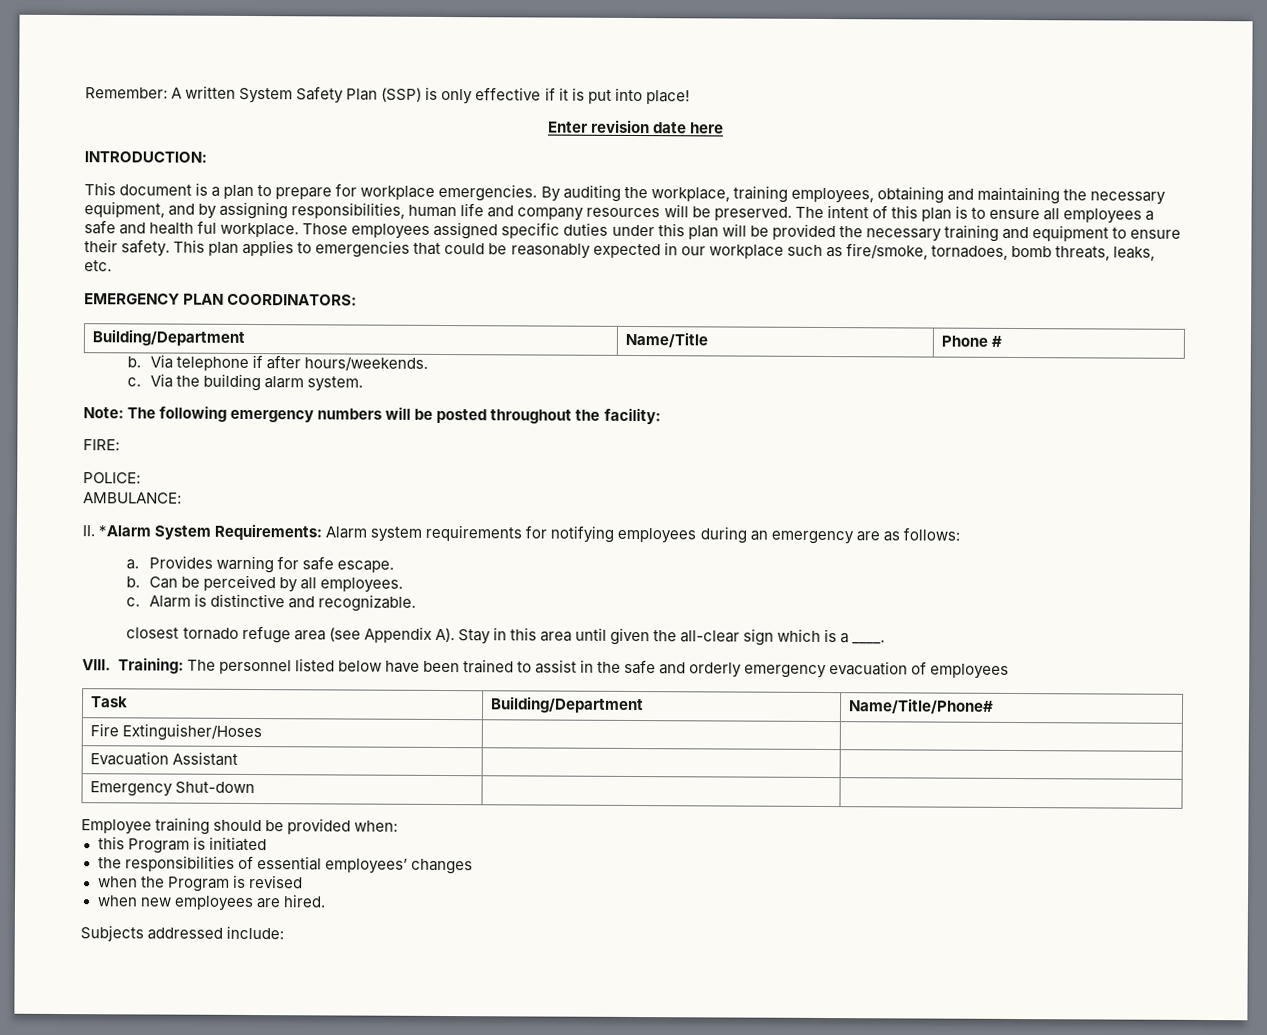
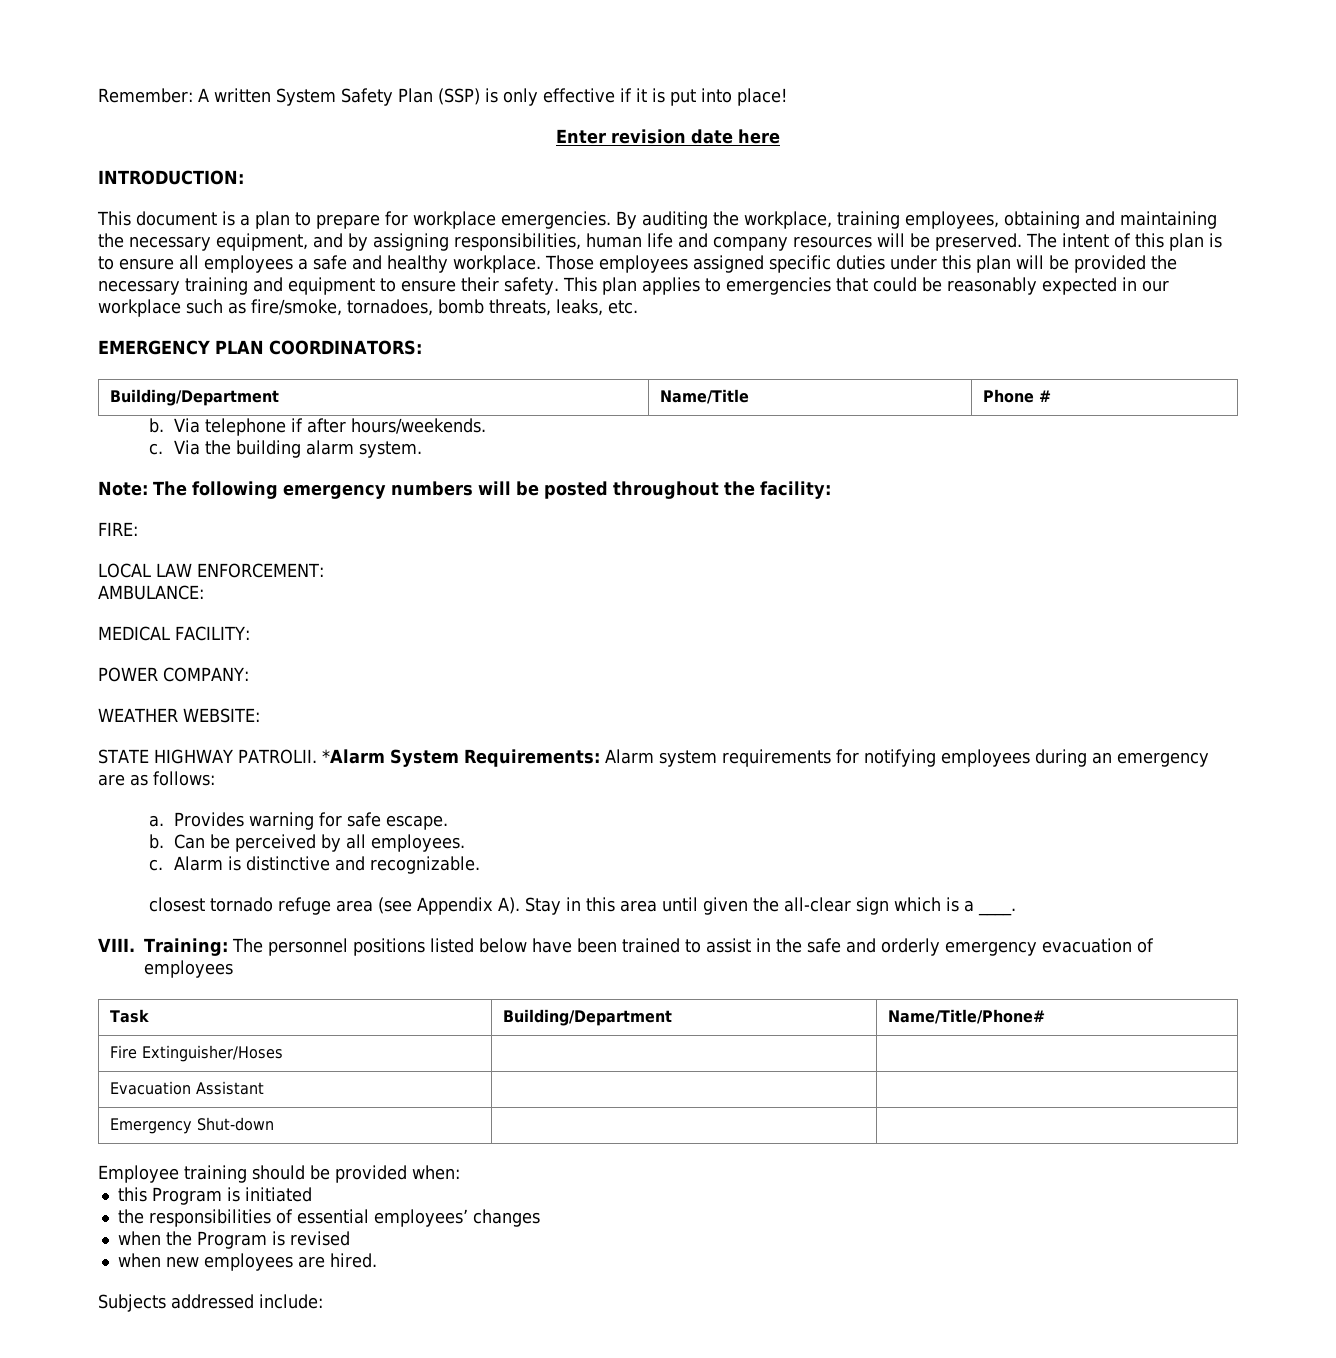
- The intent of this plan is to ensure all employees a safe and health ful workplace.
+ The intent of this plan is to ensure all employees a safe and healthy workplace.
- POLICE:
+ LOCAL LAW ENFORCEMENT:
  AMBULANCE:
- II. *Alarm System Requirements: Alarm system requirements for notifying employees during an emergency are as follows:
+ MEDICAL FACILITY:
+ POWER COMPANY:
+ WEATHER WEBSITE:
+ STATE HIGHWAY PATROLII. *Alarm System Requirements: Alarm system requirements for notifying employees during an emergency are as follows:
- Training: The personnel listed below have been trained to assist in the safe and orderly emergency evacuation of employees
+ Training: The personnel positions listed below have been trained to assist in the safe and orderly emergency evacuation of employees

